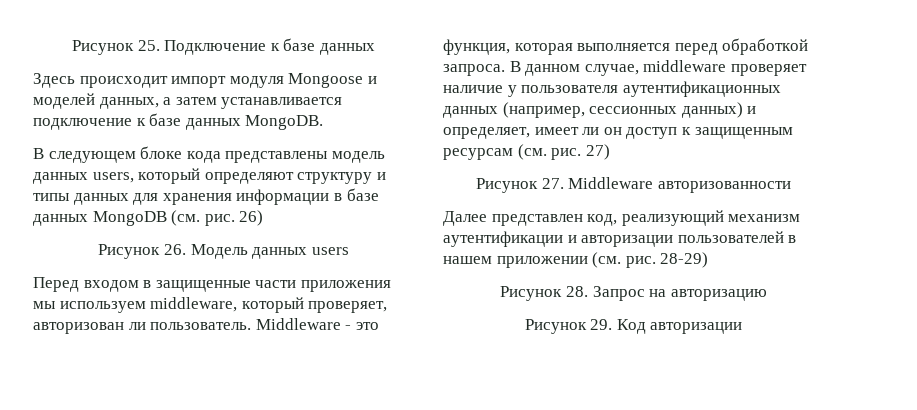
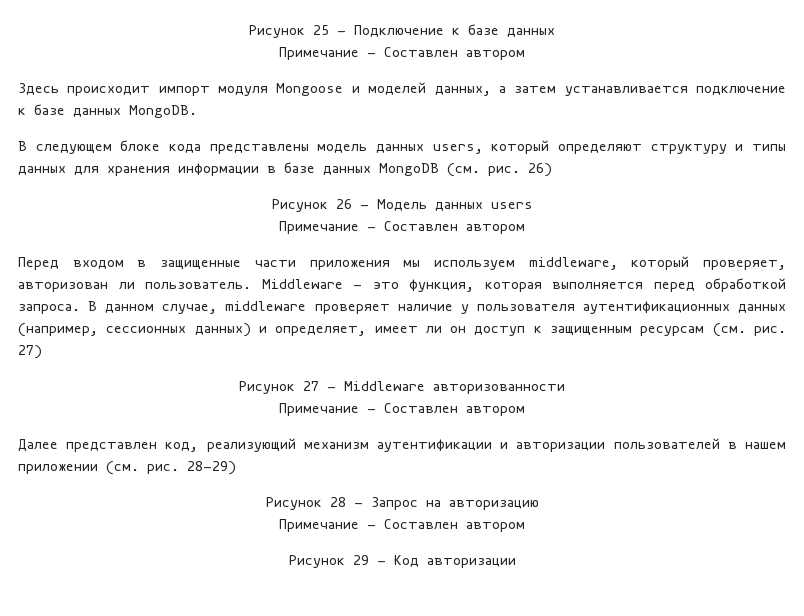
- Рисунок 25. Подключение к базе данных
+ Рисунок 25 - Подключение к базе данных
+ Примечание - Составлен автором
- Рисунок 26. Модель данных users
+ Рисунок 26 - Модель данных users
+ Примечание - Составлен автором
- Рисунок 27. Middleware авторизованности
+ Рисунок 27 - Middleware авторизованности
+ Примечание - Составлен автором
- Рисунок 28. Запрос на авторизацию
- Рисунок 29. Код авторизации
+ Рисунок 28 - Запрос на авторизацию
+ Примечание - Составлен автором
+ Рисунок 29 - Код авторизации

